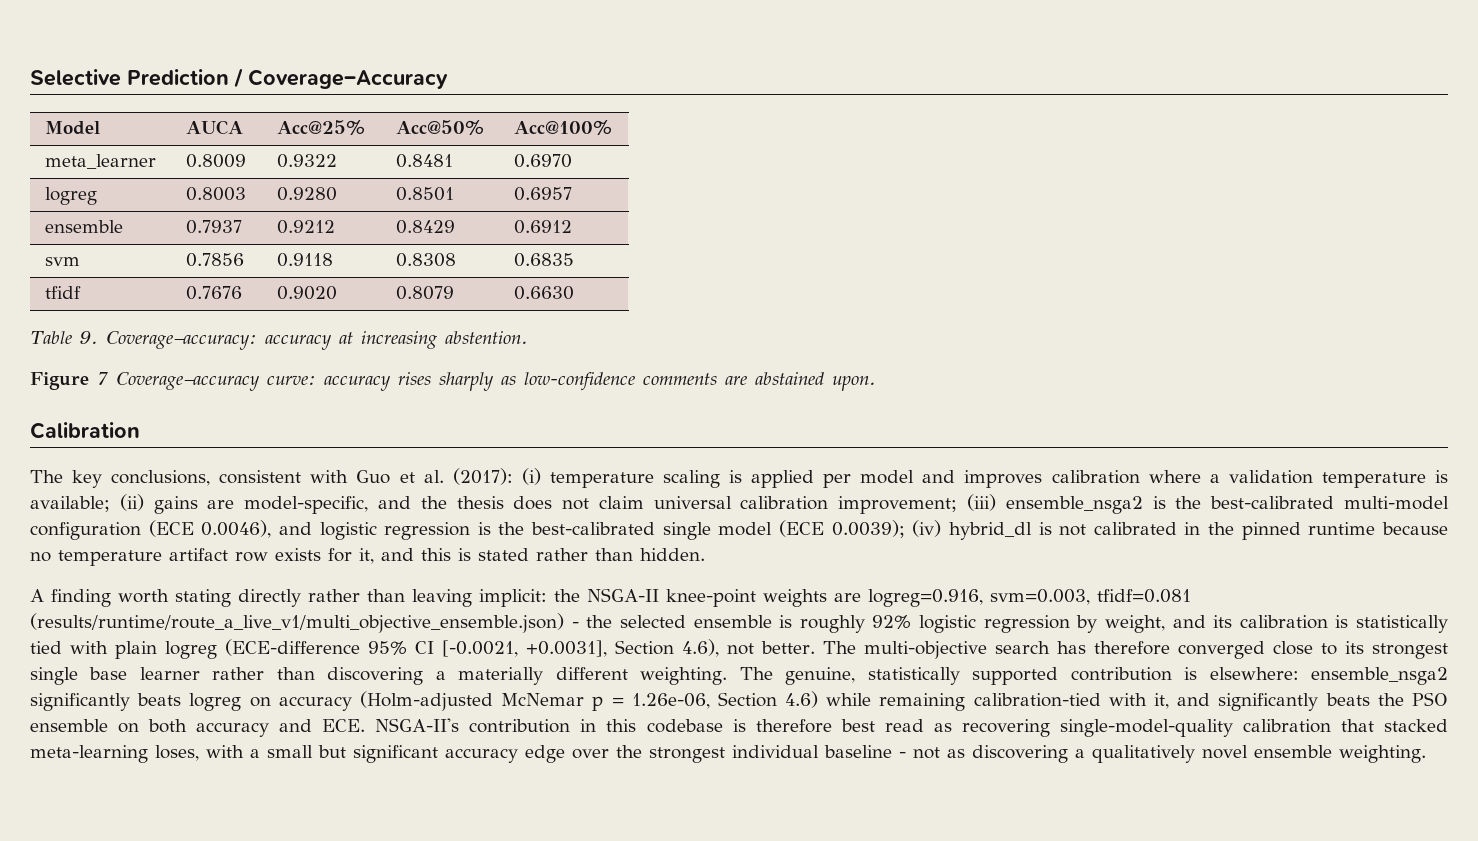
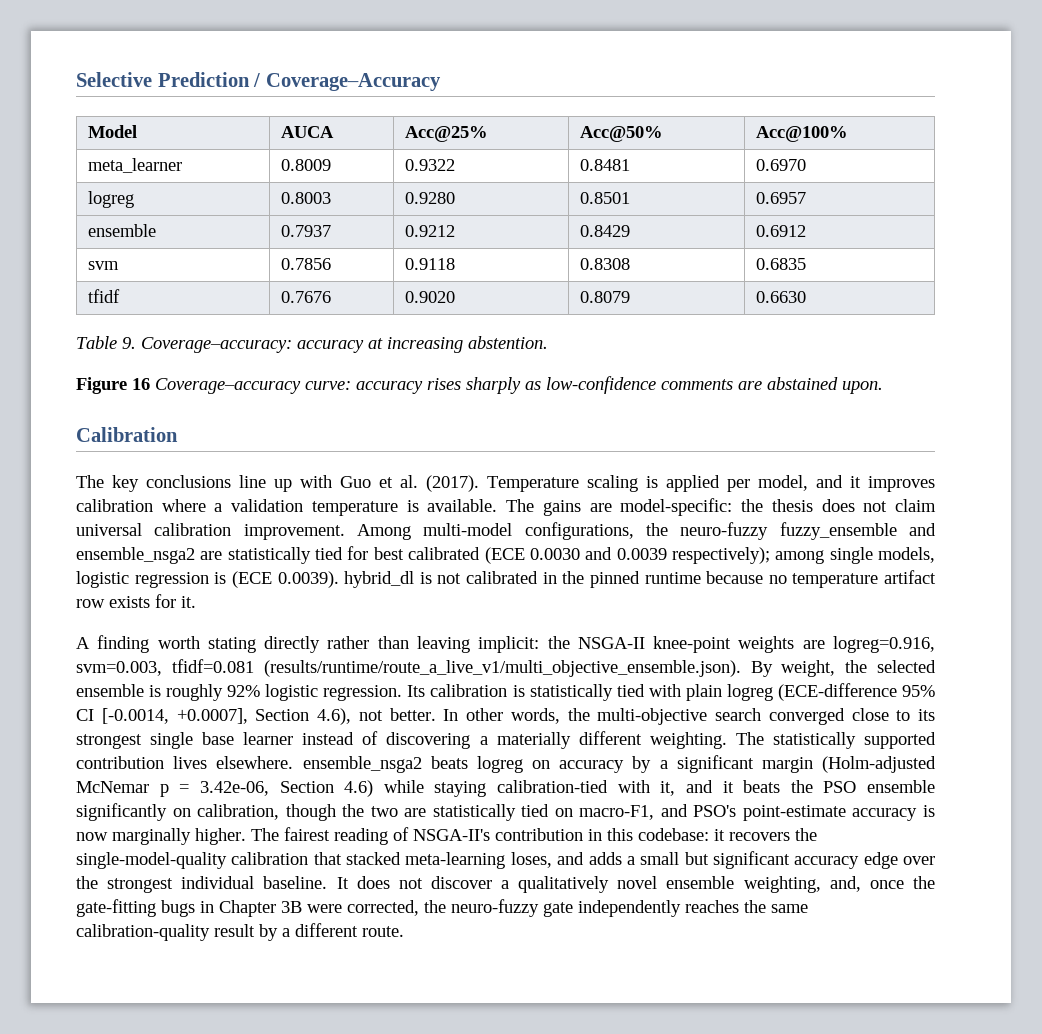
- Figure 7 Coverage–accuracy curve: accuracy rises sharply as low-confidence comments are abstained upon.
+ Figure 16 Coverage–accuracy curve: accuracy rises sharply as low-confidence comments are abstained upon.
- The key conclusions, consistent with Guo et al. (2017): (i) temperature scaling is applied per model and improves calibration where a validation temperature is available; (ii) gains are model-specific, and the thesis does not claim universal calibration improvement; (iii) ensemble_nsga2 is the best-calibrated multi-model configuration (ECE 0.0046), and logistic regression is the best-calibrated single model (ECE 0.0039); (iv) hybrid_dl is not calibrated in the pinned runtime because no temperature artifact row exists for it, and this is stated rather than hidden.
+ The key conclusions line up with Guo et al. (2017). Temperature scaling is applied per model, and it improves calibration where a validation temperature is available. The gains are model-specific: the thesis does not claim universal calibration improvement. Among multi-model configurations, the neuro-fuzzy fuzzy_ensemble and ensemble_nsga2 are statistically tied for best calibrated (ECE 0.0030 and 0.0039 respectively); among single models, logistic regression is (ECE 0.0039). hybrid_dl is not calibrated in the pinned runtime because no temperature artifact row exists for it.
- A finding worth stating directly rather than leaving implicit: the NSGA-II knee-point weights are logreg=0.916, svm=0.003, tfidf=0.081 (results/runtime/route_a_live_v1/multi_objective_ensemble.json) - the selected ensemble is roughly 92% logistic regression by weight, and its calibration is statistically tied with plain logreg (ECE-difference 95% CI [-0.0021, +0.0031], Section 4.6), not better.
+ A finding worth stating directly rather than leaving implicit: the NSGA-II knee-point weights are logreg=0.916, svm=0.003, tfidf=0.081 (results/runtime/route_a_live_v1/multi_objective_ensemble.json). By weight, the selected ensemble is roughly 92% logistic regression. Its calibration is statistically tied with plain logreg (ECE-difference 95% CI [-0.0014, +0.0007], Section 4.6), not better.
- The multi-objective search has therefore converged close to its strongest single base learner rather than discovering a materially different weighting.
+ In other words, the multi-objective search converged close to its strongest single base learner instead of discovering a materially different weighting.
- The genuine, statistically supported contribution is elsewhere: ensemble_nsga2 significantly beats logreg on accuracy (Holm-adjusted McNemar p = 1.26e-06, Section 4.6) while remaining calibration-tied with it, and significantly beats the PSO ensemble on both accuracy and ECE. NSGA-II's contribution in this codebase is therefore best read as recovering single-model-quality calibration that stacked meta-learning loses, with a small but significant accuracy edge over the strongest individual baseline - not as discovering a qualitatively novel ensemble weighting.
+ The statistically supported contribution lives elsewhere. ensemble_nsga2 beats logreg on accuracy by a significant margin (Holm-adjusted McNemar p = 3.42e-06, Section 4.6) while staying calibration-tied with it, and it beats the PSO ensemble significantly on calibration, though the two are statistically tied on macro-F1, and PSO's point-estimate accuracy is now marginally higher. The fairest reading of NSGA-II's contribution in this codebase: it recovers the single-model-quality calibration that stacked meta-learning loses, and adds a small but significant accuracy edge over the strongest individual baseline. It does not discover a qualitatively novel ensemble weighting, and, once the gate-fitting bugs in Chapter 3B were corrected, the neuro-fuzzy gate independently reaches the same calibration-quality result by a different route.

